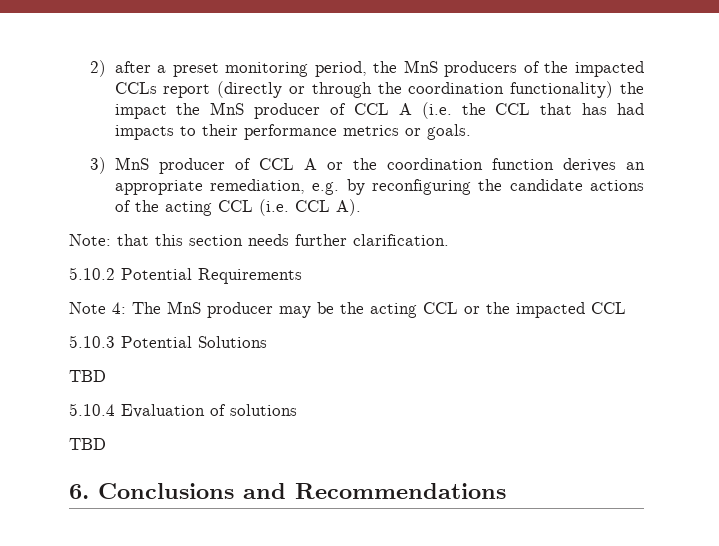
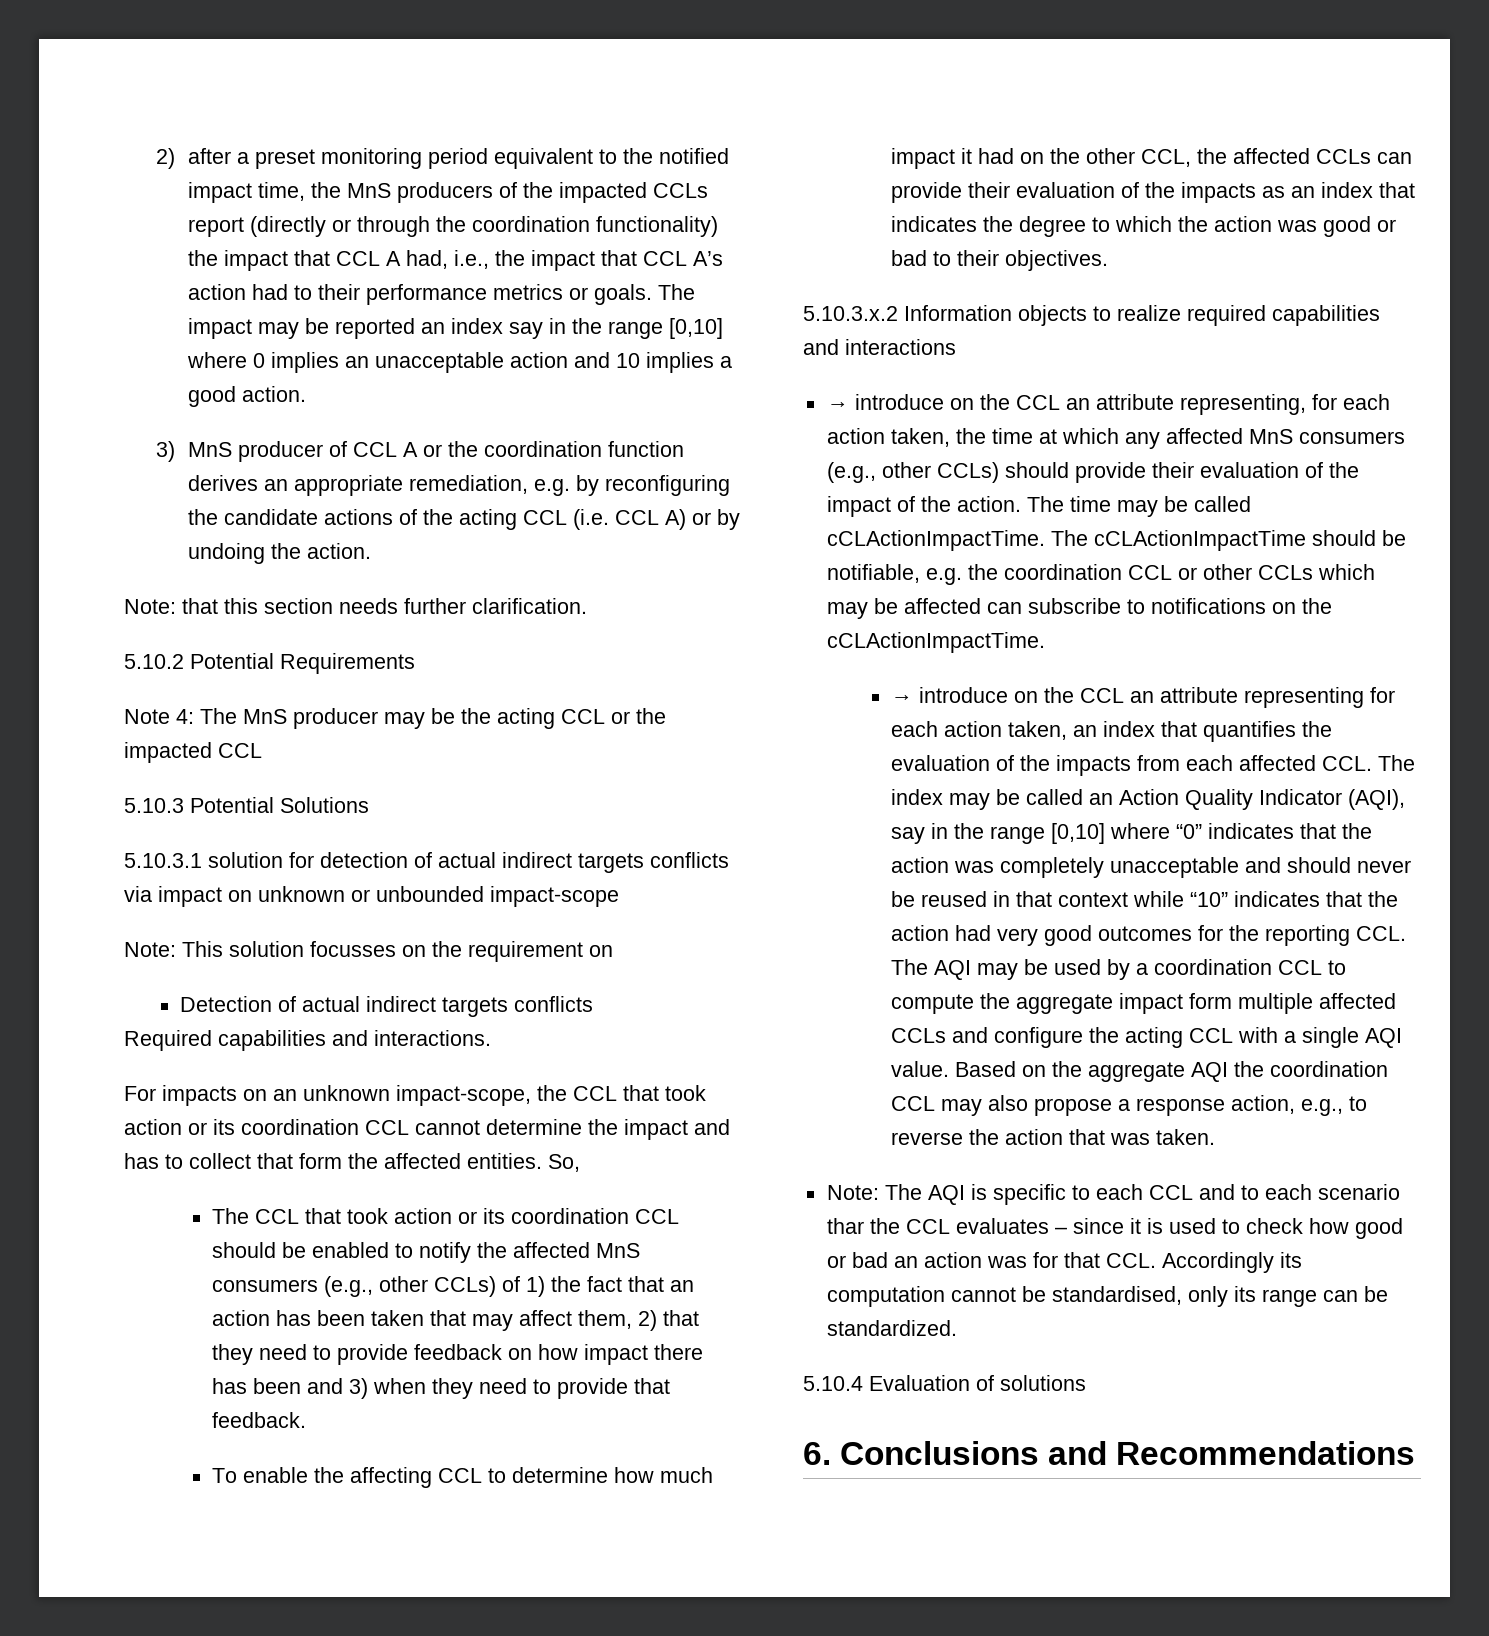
- 2) after a preset monitoring period, the MnS producers of the impacted CCLs report (directly or through the coordination functionality) the impact the MnS producer of CCL A (i.e. the CCL that has had impacts to their performance metrics or goals.
+ 2) after a preset monitoring period equivalent to the notified impact time, the MnS producers of the impacted CCLs report (directly or through the coordination functionality) the impact that CCL A had, i.e., the impact that CCL A’s action had to their performance metrics or goals. The impact may be reported an index say in the range [0,10] where 0 implies an unacceptable action and 10 implies a good action.
- 3) MnS producer of CCL A or the coordination function derives an appropriate remediation, e.g. by reconfiguring the candidate actions of the acting CCL (i.e. CCL A).
+ 3) MnS producer of CCL A or the coordination function derives an appropriate remediation, e.g. by reconfiguring the candidate actions of the acting CCL (i.e. CCL A) or by undoing the action.
  5.10.3 Potential Solutions
- TBD
+ 5.10.3.1 solution for detection of actual indirect targets conflicts via impact on unknown or unbounded impact-scope
+ Note: This solution focusses on the requirement on
+ Detection of actual indirect targets conflicts
+ Required capabilities and interactions.
+ For impacts on an unknown impact-scope, the CCL that took action or its coordination CCL cannot determine the impact and has to collect that form the affected entities. So,
+ The CCL that took action or its coordination CCL should be enabled to notify the affected MnS consumers (e.g., other CCLs) of 1) the fact that an action has been taken that may affect them, 2) that they need to provide feedback on how impact there has been and 3) when they need to provide that feedback.
+ To enable the affecting CCL to determine how much impact it had on the other CCL, the affected CCLs can provide their evaluation of the impacts as an index that indicates the degree to which the action was good or bad to their objectives.
+ 5.10.3.x.2 Information objects to realize required capabilities and interactions
+ → introduce on the CCL an attribute representing, for each action taken, the time at which any affected MnS consumers (e.g., other CCLs) should provide their evaluation of the impact of the action. The time may be called cCLActionImpactTime. The cCLActionImpactTime should be notifiable, e.g. the coordination CCL or other CCLs which may be affected can subscribe to notifications on the cCLActionImpactTime.
+ → introduce on the CCL an attribute representing for each action taken, an index that quantifies the evaluation of the impacts from each affected CCL. The index may be called an Action Quality Indicator (AQI), say in the range [0,10] where “0” indicates that the action was completely unacceptable and should never be reused in that context while “10” indicates that the action had very good outcomes for the reporting CCL. The AQI may be used by a coordination CCL to compute the aggregate impact form multiple affected CCLs and configure the acting CCL with a single AQI value. Based on the aggregate AQI the coordination CCL may also propose a response action, e.g., to reverse the action that was taken.
+ Note: The AQI is specific to each CCL and to each scenario thar the CCL evaluates – since it is used to check how good or bad an action was for that CCL. Accordingly its computation cannot be standardised, only its range can be standardized.
  5.10.4 Evaluation of solutions
- TBD

